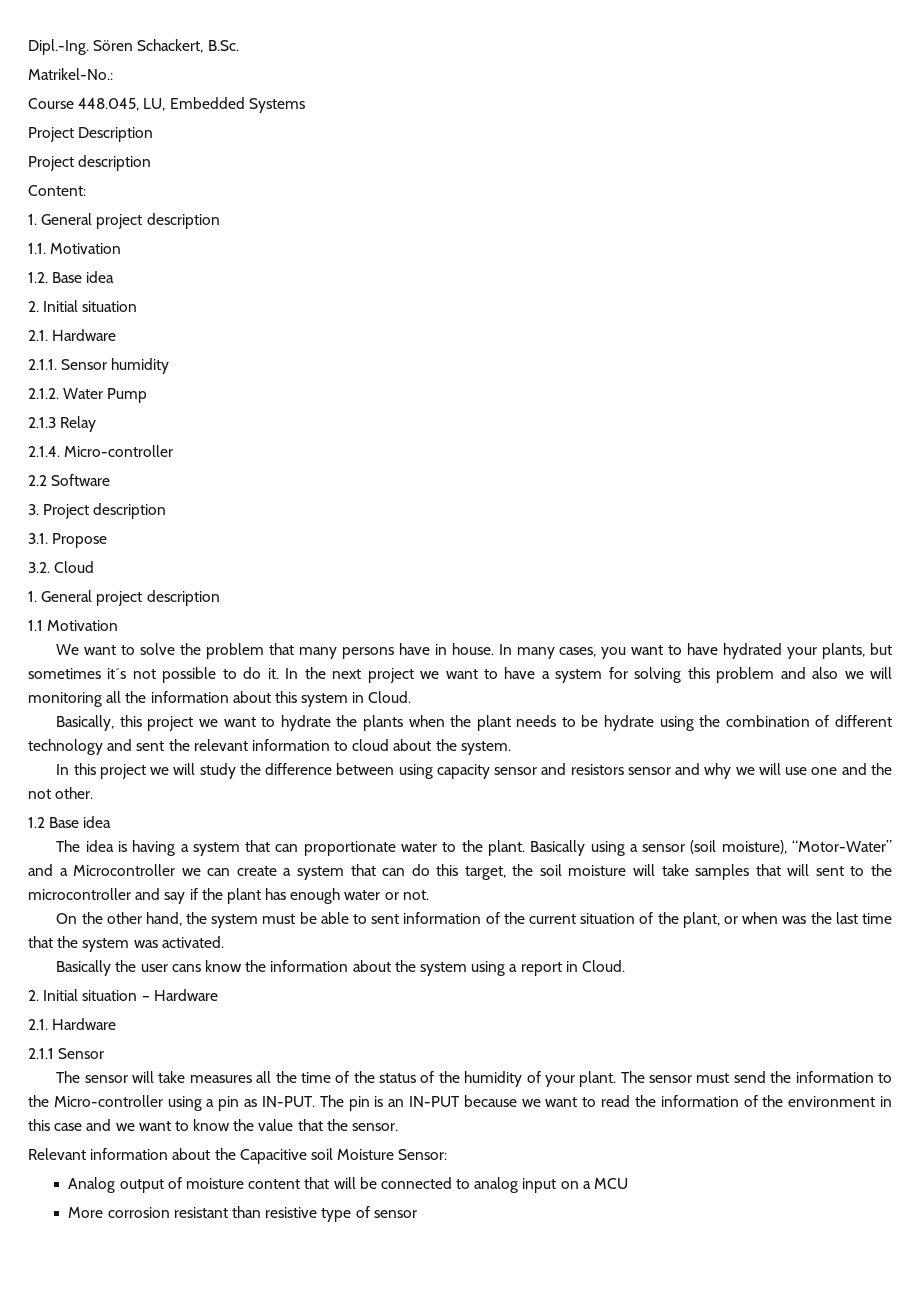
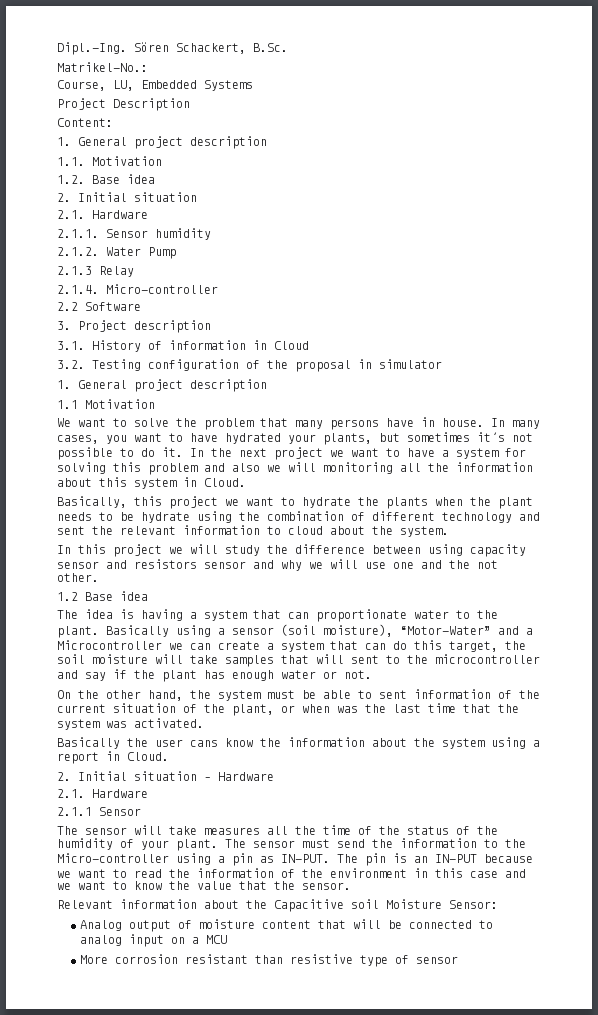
- Course 448.045, LU, Embedded Systems
+ Course, LU, Embedded Systems
  Project Description
- Project description
- 3.1. Propose
- 3.2. Cloud
+ 3.1. History of information in Cloud
+ 3.2. Testing configuration of the proposal in simulator

